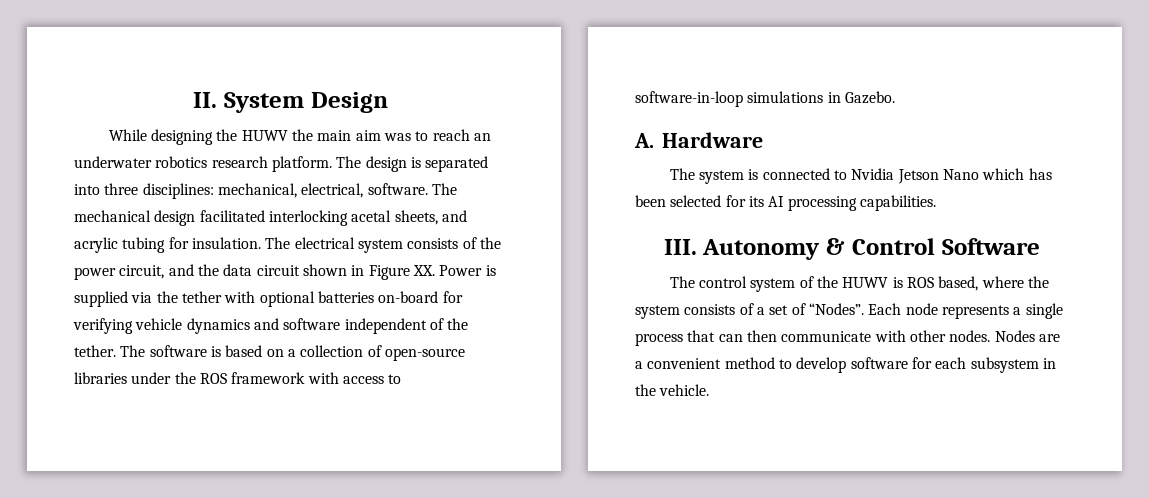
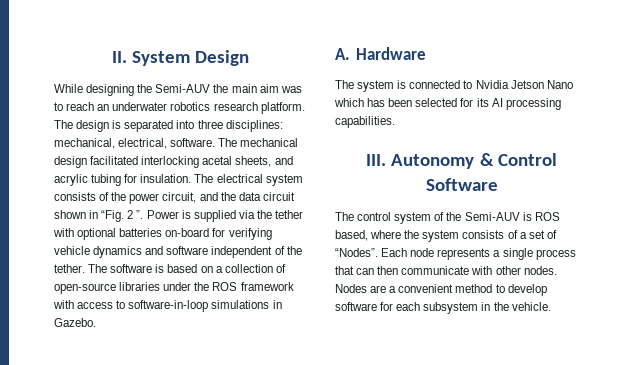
- While designing the HUWV the main aim was to reach an underwater robotics research platform.
+ While designing the Semi-AUV the main aim was to reach an underwater robotics research platform.
- The electrical system consists of the power circuit, and the data circuit shown in Figure XX. Power is supplied via the tether with optional batteries on-board for verifying vehicle dynamics and software independent of the tether.
+ The electrical system consists of the power circuit, and the data circuit shown in “Fig. 2 ”. Power is supplied via the tether with optional batteries on-board for verifying vehicle dynamics and software independent of the tether.
- The control system of the HUWV is ROS based, where the system consists of a set of “Nodes”.
+ The control system of the Semi-AUV is ROS based, where the system consists of a set of “Nodes”.

